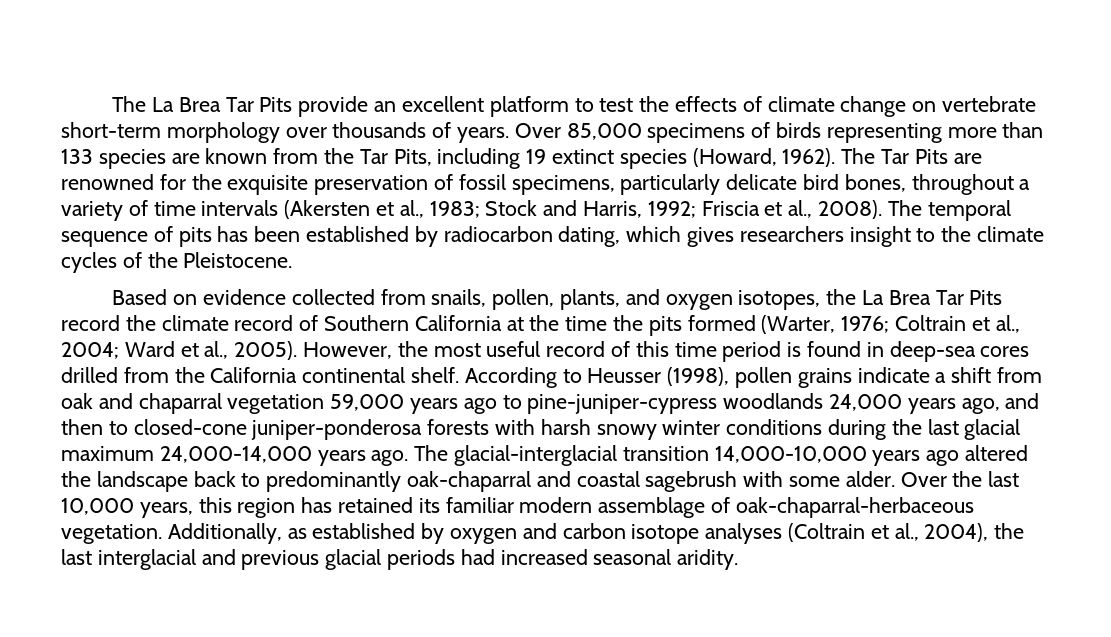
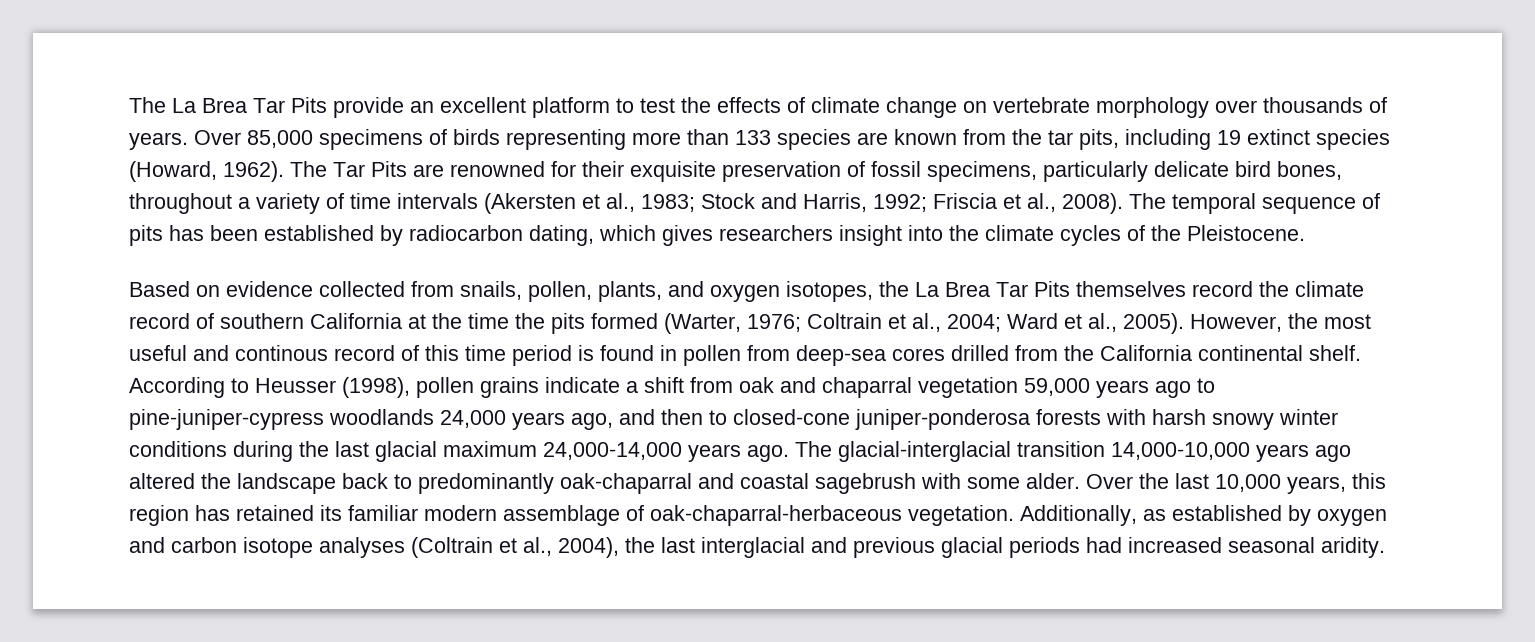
- The La Brea Tar Pits provide an excellent platform to test the effects of climate change on vertebrate short-term morphology over thousands of years.
+ The La Brea Tar Pits provide an excellent platform to test the effects of climate change on vertebrate morphology over thousands of years.
- Over 85,000 specimens of birds representing more than 133 species are known from the Tar Pits, including 19 extinct species (Howard, 1962).
+ Over 85,000 specimens of birds representing more than 133 species are known from the tar pits, including 19 extinct species (Howard, 1962).
- The Tar Pits are renowned for the exquisite preservation of fossil specimens, particularly delicate bird bones, throughout a variety of time intervals (Akersten et al., 1983; Stock and Harris, 1992; Friscia et al., 2008).
+ The Tar Pits are renowned for their exquisite preservation of fossil specimens, particularly delicate bird bones, throughout a variety of time intervals (Akersten et al., 1983; Stock and Harris, 1992; Friscia et al., 2008).
- The temporal sequence of pits has been established by radiocarbon dating, which gives researchers insight to the climate cycles of the Pleistocene.
+ The temporal sequence of pits has been established by radiocarbon dating, which gives researchers insight into the climate cycles of the Pleistocene.
- Based on evidence collected from snails, pollen, plants, and oxygen isotopes, the La Brea Tar Pits record the climate record of Southern California at the time the pits formed (Warter, 1976; Coltrain et al., 2004; Ward et al., 2005).
+ Based on evidence collected from snails, pollen, plants, and oxygen isotopes, the La Brea Tar Pits themselves record the climate record of southern California at the time the pits formed (Warter, 1976; Coltrain et al., 2004; Ward et al., 2005).
- However, the most useful record of this time period is found in deep-sea cores drilled from the California continental shelf.
+ However, the most useful and continous record of this time period is found in pollen from deep-sea cores drilled from the California continental shelf.

